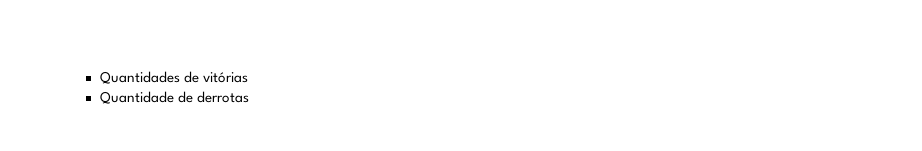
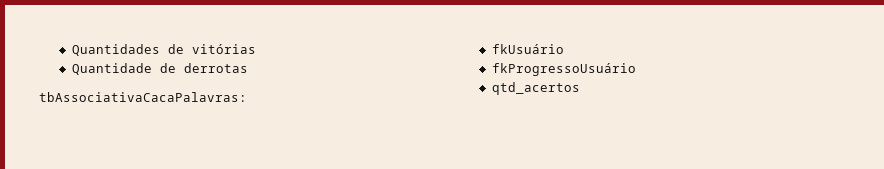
+ tbAssociativaCacaPalavras:
+ fkUsuário
+ fkProgressoUsuário
+ qtd_acertos

